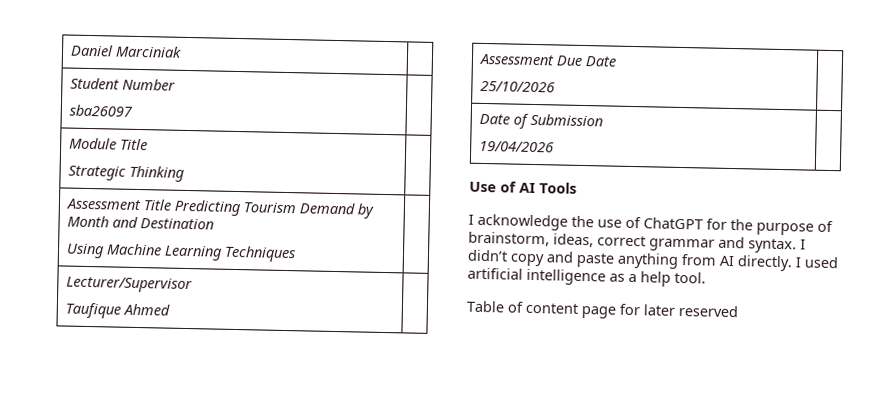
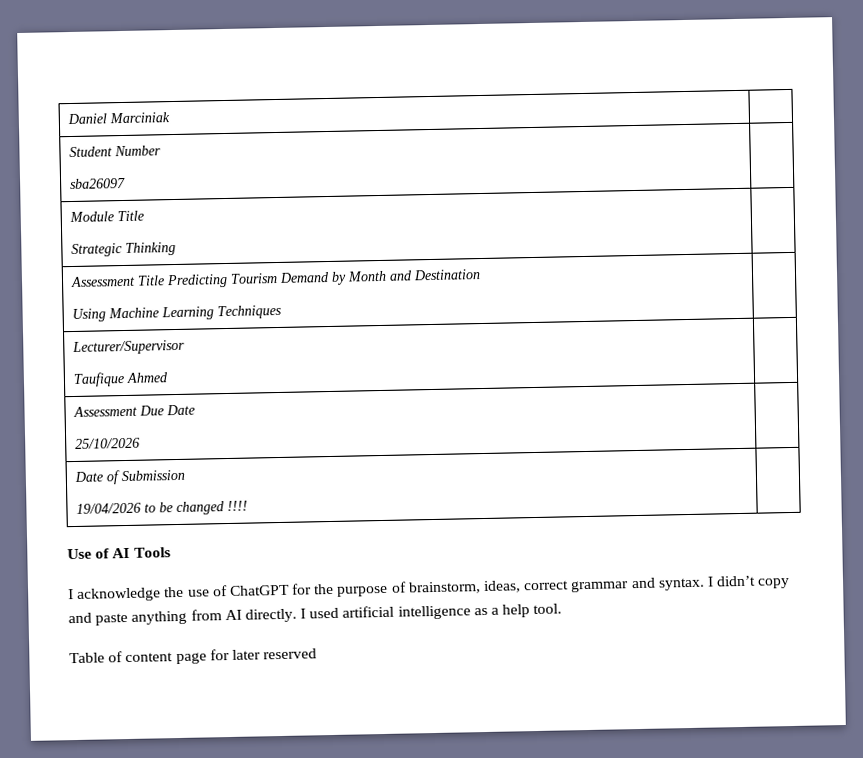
  Date of Submission
- 19/04/2026 |
+ 19/04/2026 to be changed !!!! |

